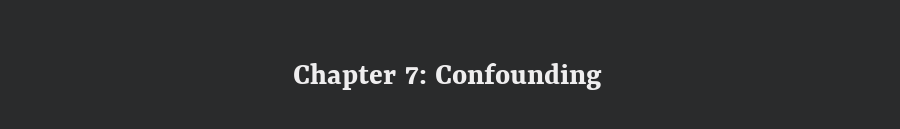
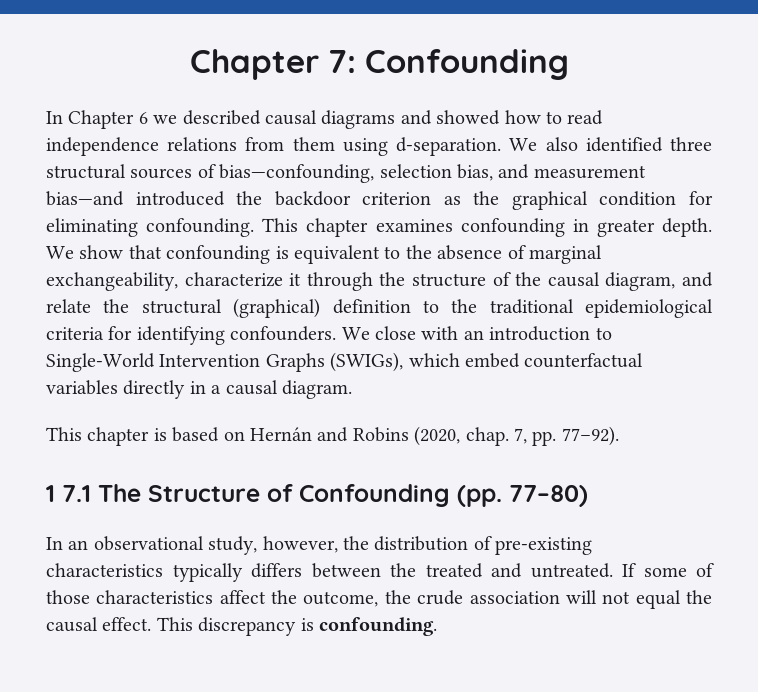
+ In Chapter 6 we described causal diagrams and showed how to read independence relations from them using d-separation. We also identified three structural sources of bias—confounding, selection bias, and measurement bias—and introduced the backdoor criterion as the graphical condition for eliminating confounding. This chapter examines confounding in greater depth. We show that confounding is equivalent to the absence of marginal exchangeability, characterize it through the structure of the causal diagram, and relate the structural (graphical) definition to the traditional epidemiological criteria for identifying confounders. We close with an introduction to Single-World Intervention Graphs (SWIGs), which embed counterfactual variables directly in a causal diagram.
+ This chapter is based on Hernán and Robins (2020, chap. 7, pp. 77–92).
+ 1 7.1 The Structure of Confounding (pp. 77–80)
+ In an observational study, however, the distribution of pre-existing characteristics typically differs between the treated and untreated. If some of those characteristics affect the outcome, the crude association will not equal the causal effect. This discrepancy is confounding.

